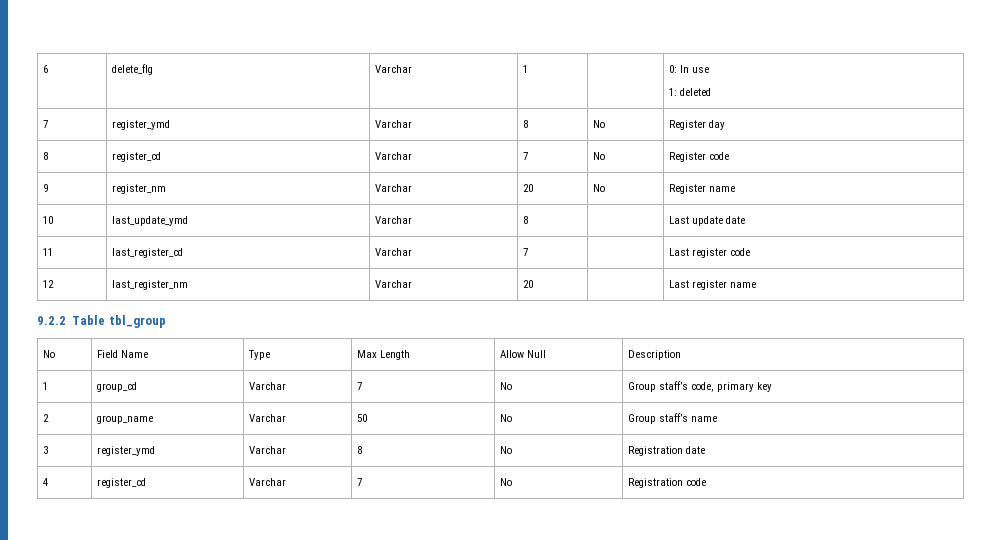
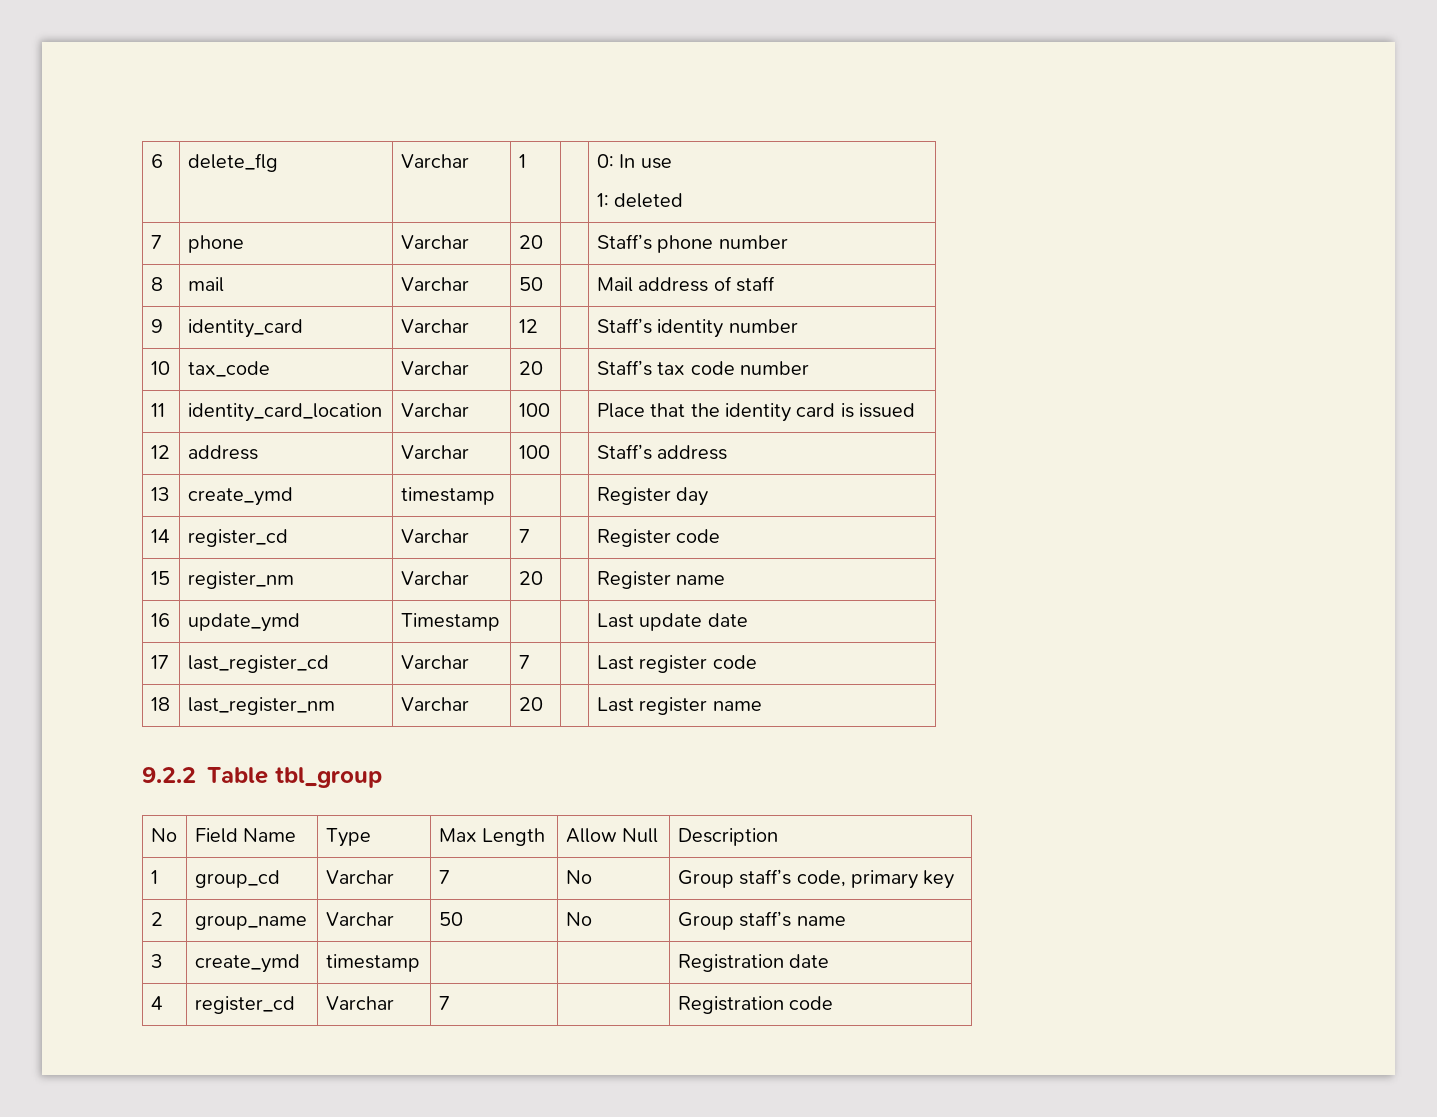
- 7 | register_ymd | Varchar | 8 | No | Register day
+ 7 | phone | Varchar | 20 | | Staff’s phone number
+ 8 | mail | Varchar | 50 | | Mail address of staff
+ 9 | identity_card | Varchar | 12 | | Staff’s identity number
+ 10 | tax_code | Varchar | 20 | | Staff’s tax code number
+ 11 | identity_card_location | Varchar | 100 | | Place that the identity card is issued
+ 12 | address | Varchar | 100 | | Staff’s address
+ 13 | create_ymd | timestamp | | | Register day
- 8 | register_cd | Varchar | 7 | No | Register code
+ 14 | register_cd | Varchar | 7 | | Register code
- 9 | register_nm | Varchar | 20 | No | Register name
+ 15 | register_nm | Varchar | 20 | | Register name
- 10 | last_update_ymd | Varchar | 8 | | Last update date
+ 16 | update_ymd | Timestamp | | | Last update date
- 11 | last_register_cd | Varchar | 7 | | Last register code
+ 17 | last_register_cd | Varchar | 7 | | Last register code
- 12 | last_register_nm | Varchar | 20 | | Last register name
+ 18 | last_register_nm | Varchar | 20 | | Last register name
- 3 | register_ymd | Varchar | 8 | No | Registration date
+ 3 | create_ymd | timestamp | | | Registration date
- 4 | register_cd | Varchar | 7 | No | Registration code
+ 4 | register_cd | Varchar | 7 | | Registration code

